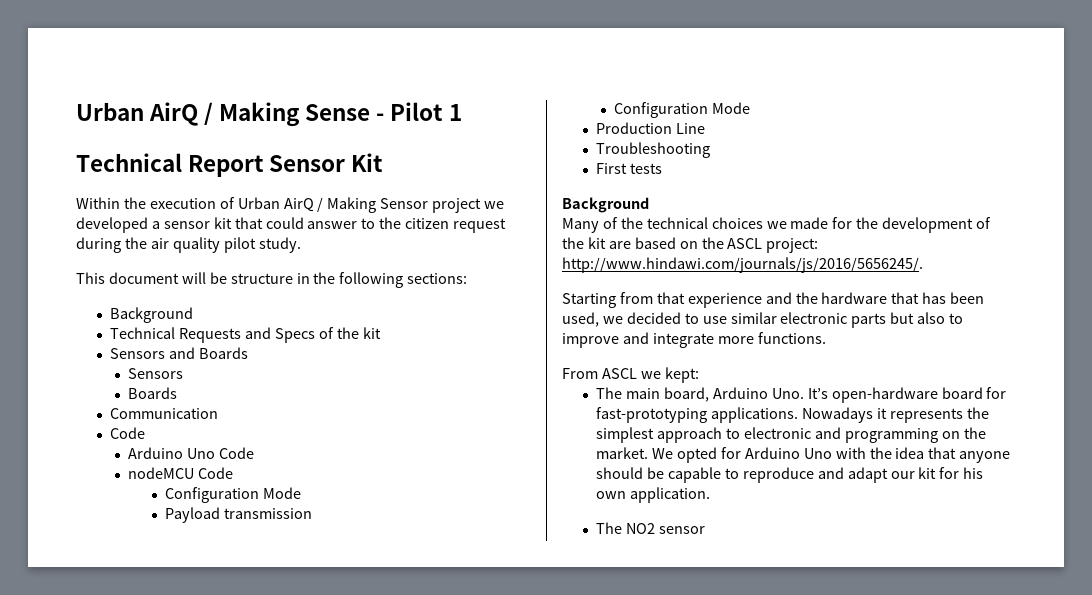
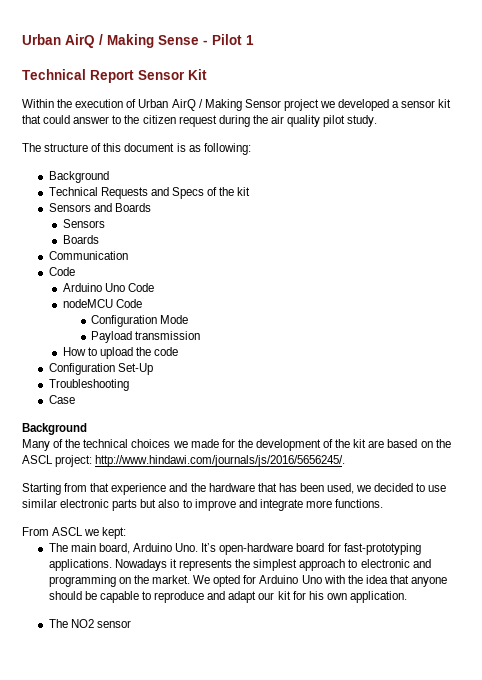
- This document will be structure in the following sections:
+ The structure of this document is as following:
  Payload transmission
- Configuration Mode
- Production Line
+ How to upload the code
+ Configuration Set-Up
- First tests
+ Case

